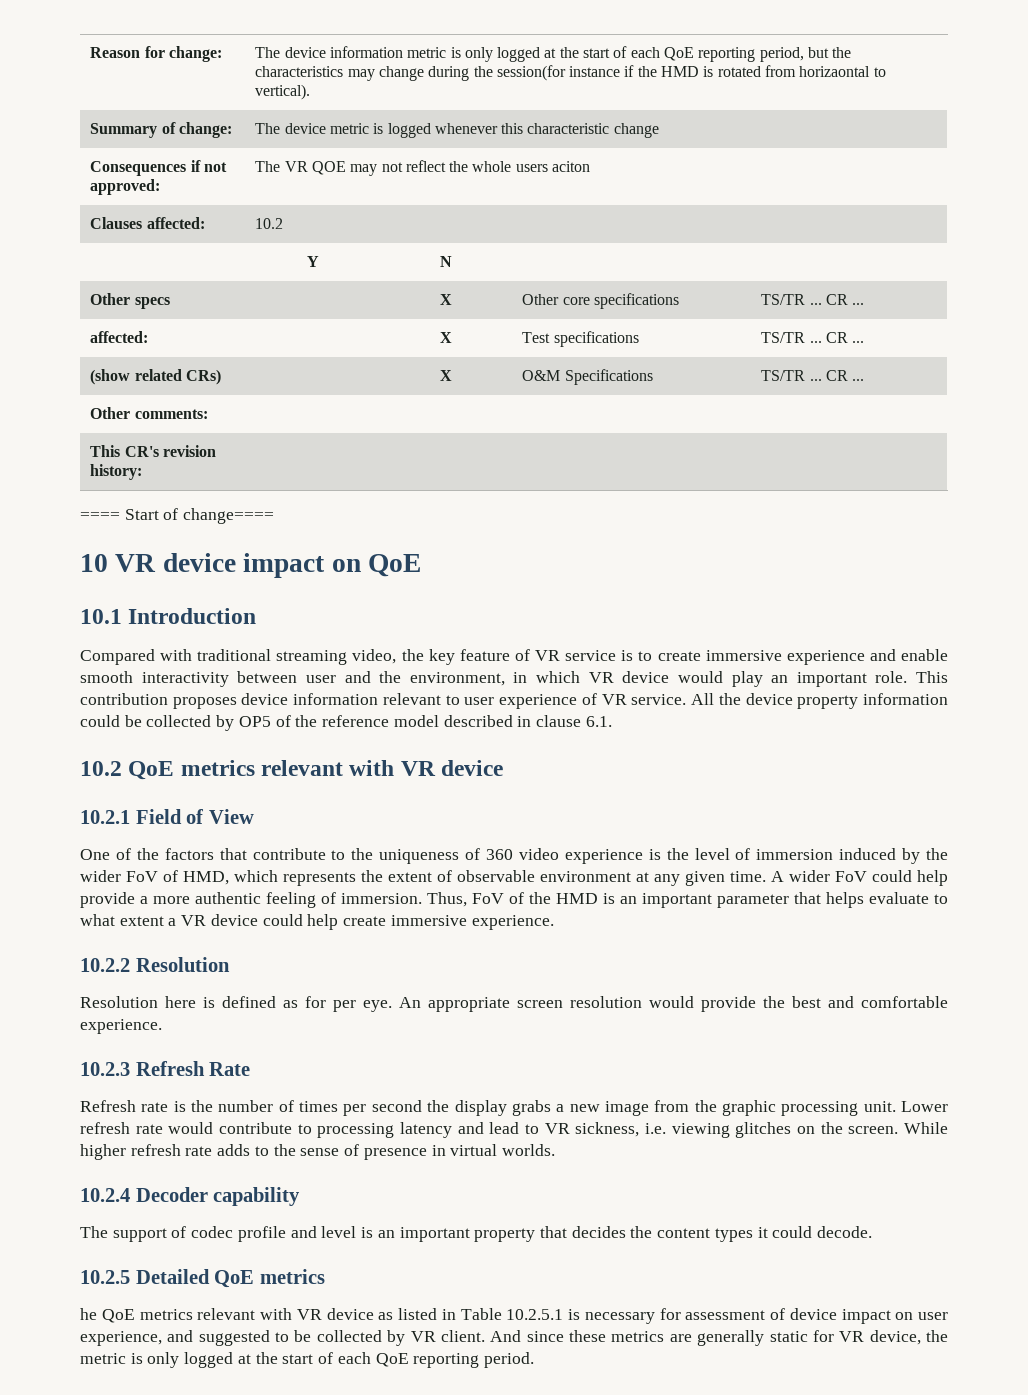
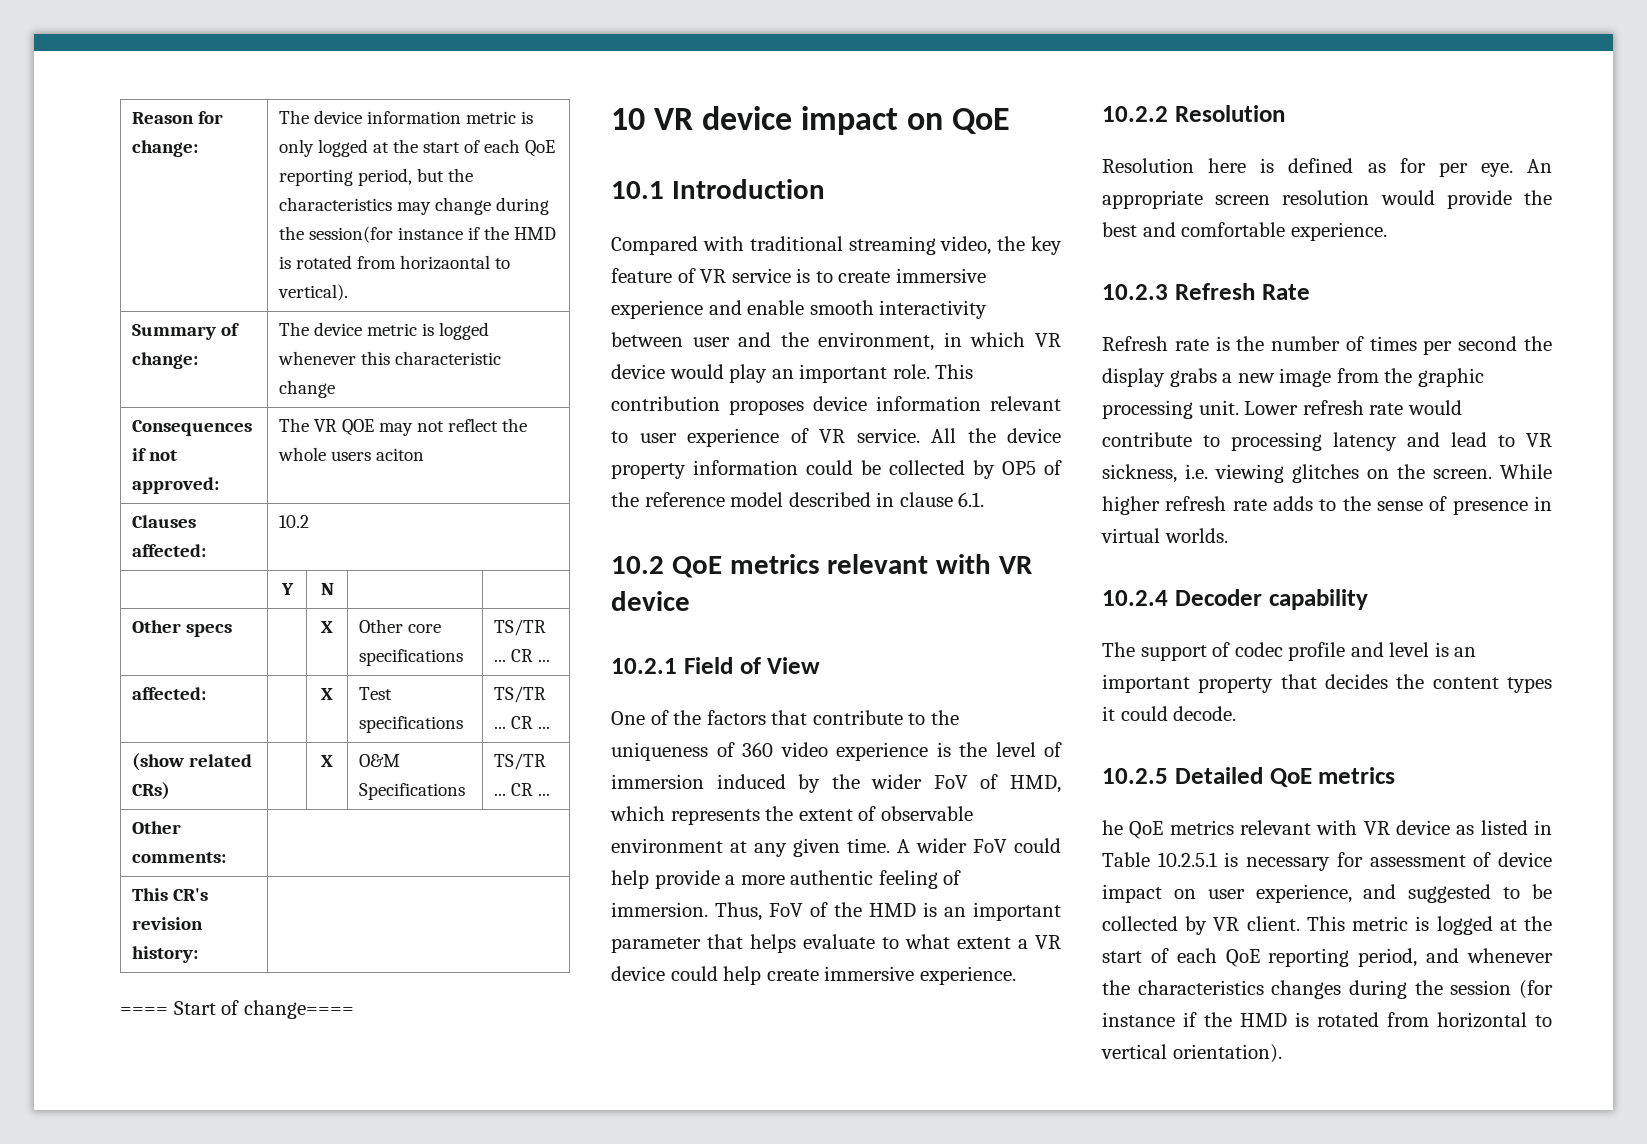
- And since these metrics are generally static for VR device, the metric is only logged at the start of each QoE reporting period.
+ This metric is logged at the start of each QoE reporting period, and whenever the characteristics changes during the session (for instance if the HMD is rotated from horizontal to vertical orientation).

